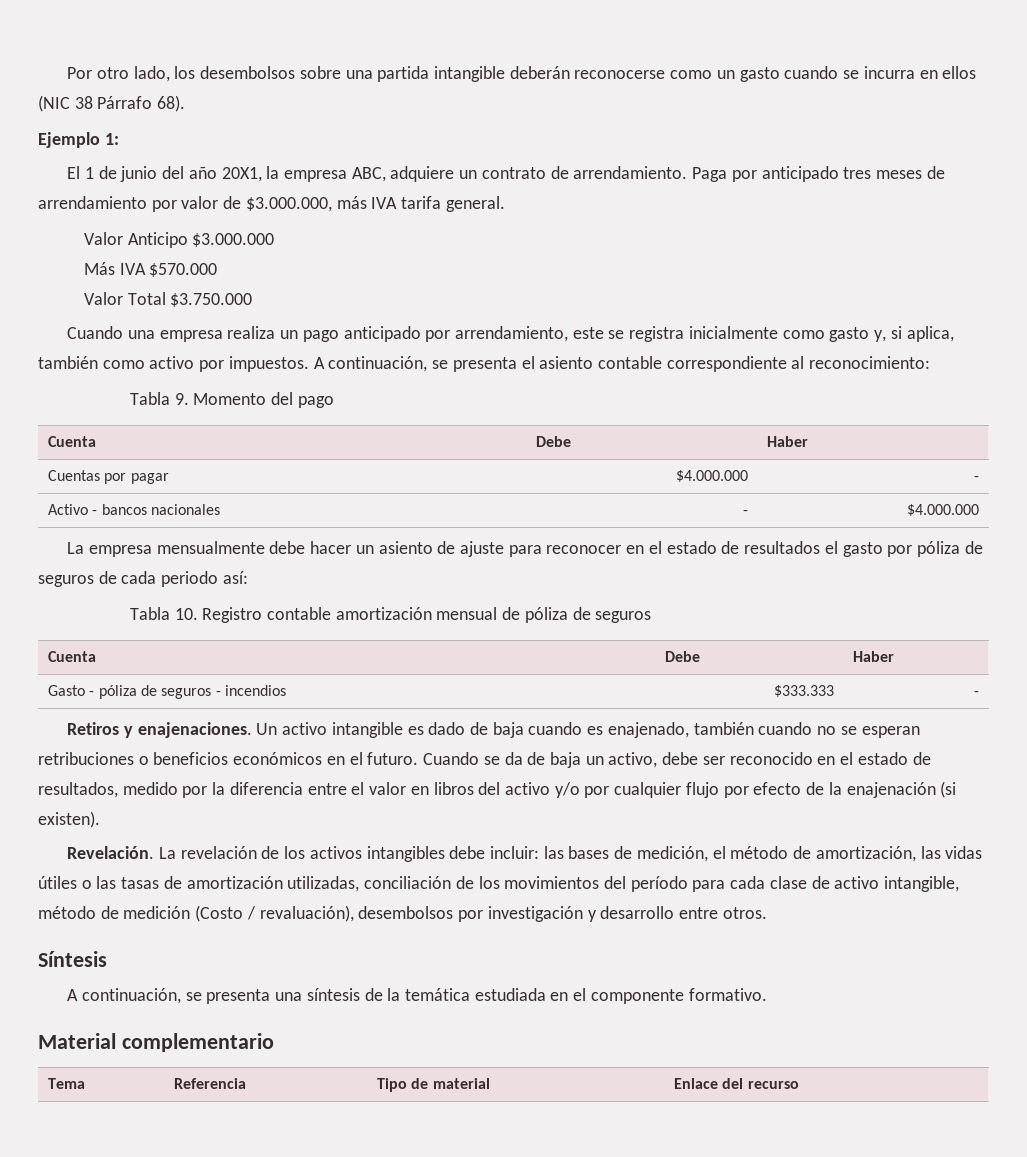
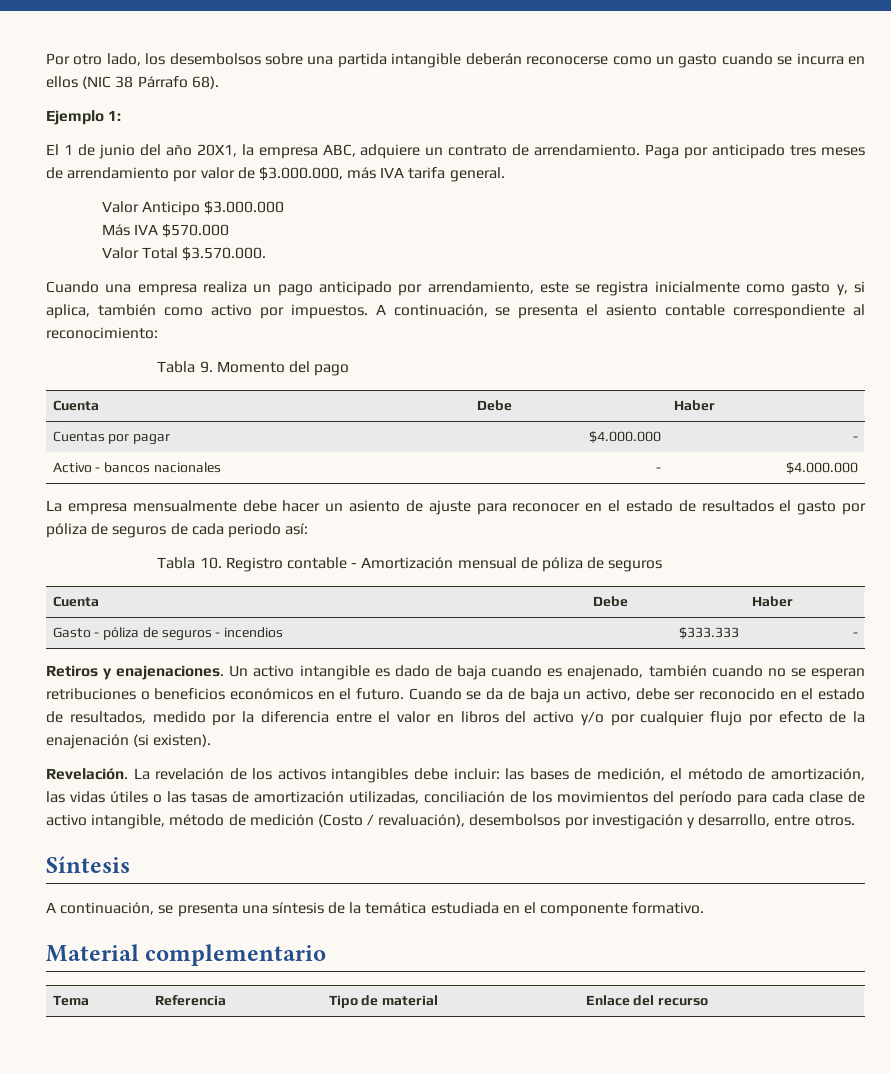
- Valor Total $3.750.000
+ Valor Total $3.570.000.
- Tabla 10. Registro contable amortización mensual de póliza de seguros
+ Tabla 10. Registro contable - Amortización mensual de póliza de seguros
- La revelación de los activos intangibles debe incluir: las bases de medición, el método de amortización, las vidas útiles o las tasas de amortización utilizadas, conciliación de los movimientos del período para cada clase de activo intangible, método de medición (Costo / revaluación), desembolsos por investigación y desarrollo entre otros.
+ La revelación de los activos intangibles debe incluir: las bases de medición, el método de amortización, las vidas útiles o las tasas de amortización utilizadas, conciliación de los movimientos del período para cada clase de activo intangible, método de medición (Costo / revaluación), desembolsos por investigación y desarrollo, entre otros.

